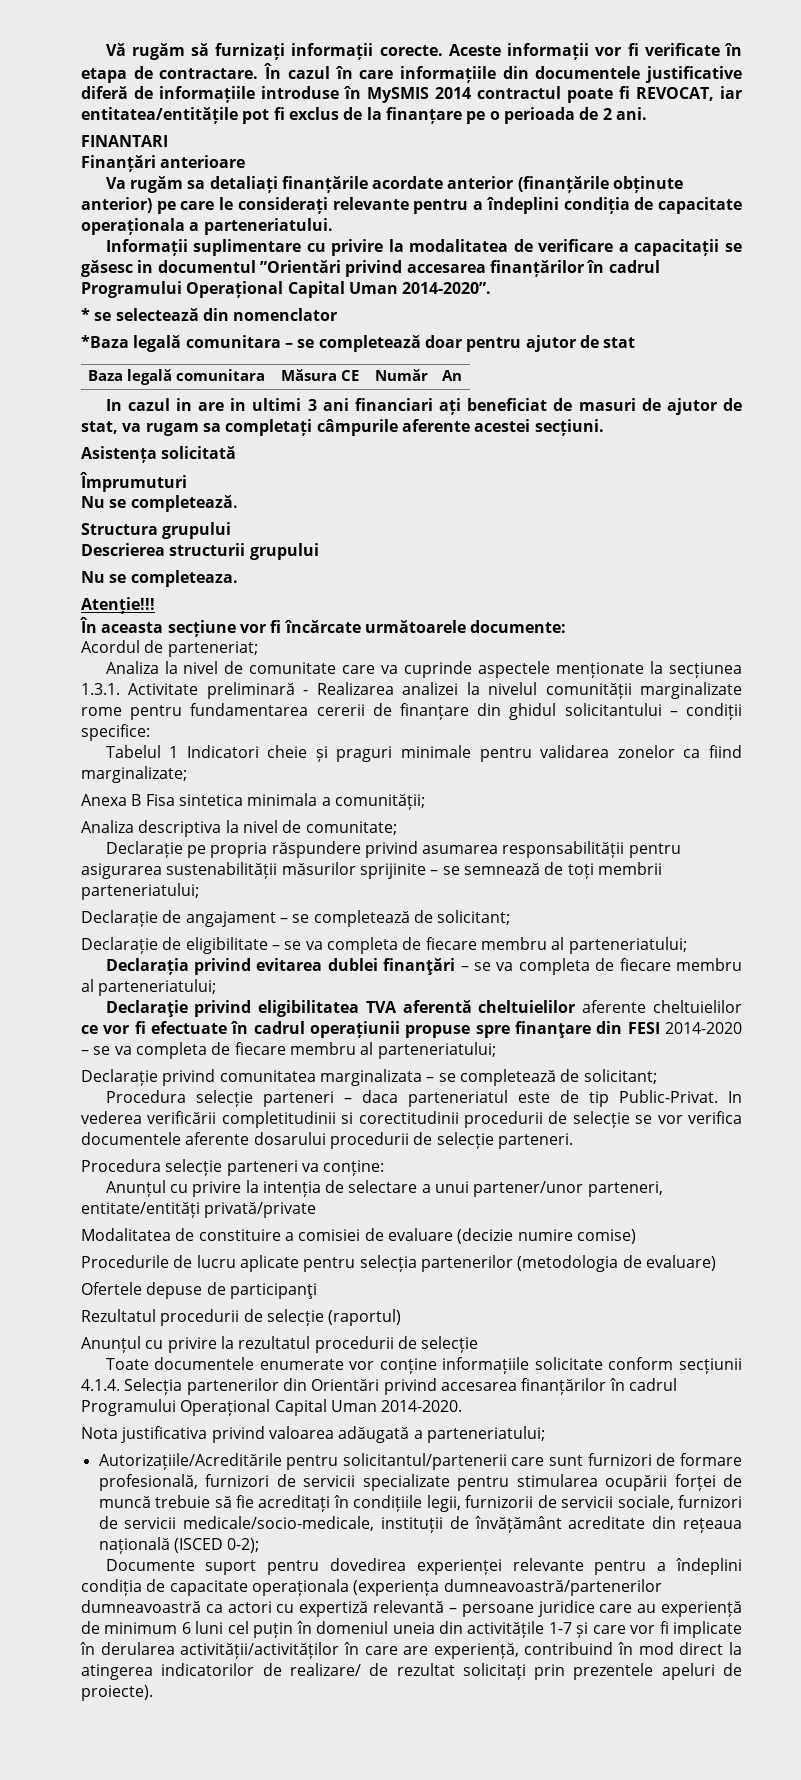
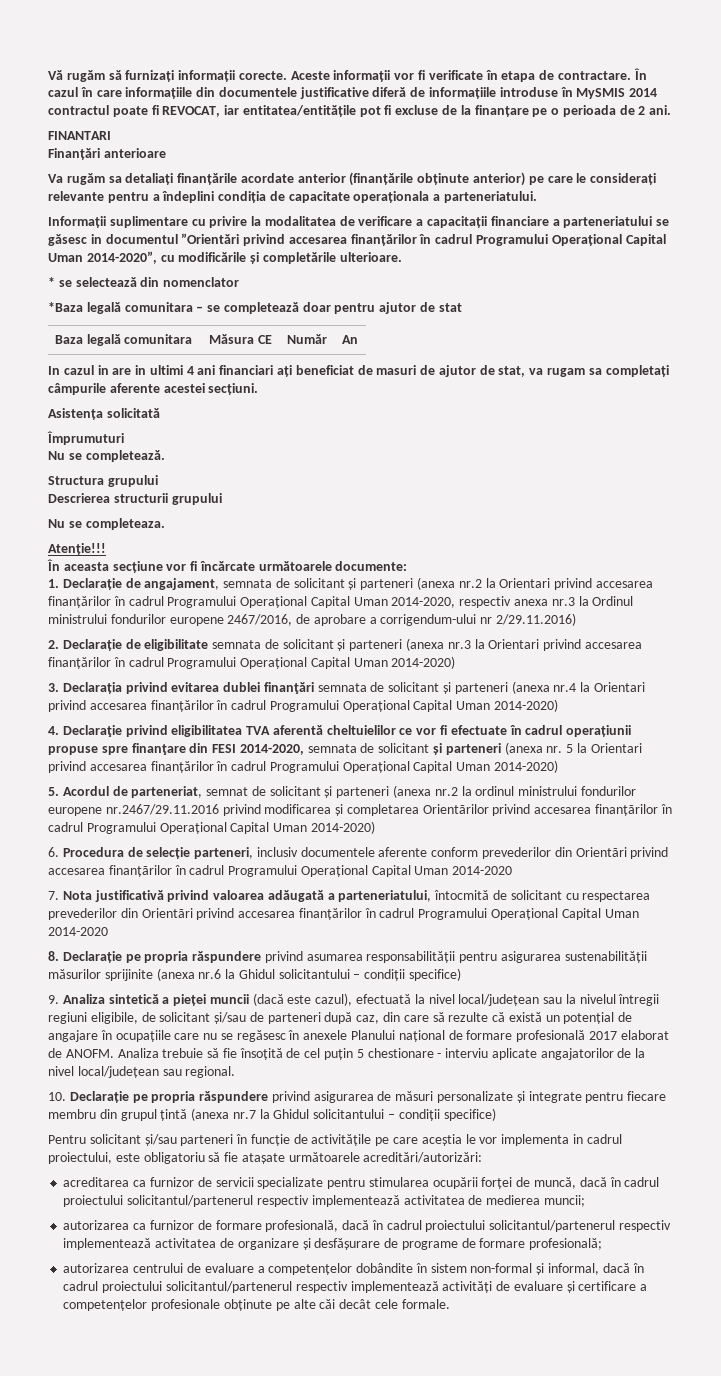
- În cazul în care informațiile din documentele justificative diferă de informațiile introduse în MySMIS 2014 contractul poate fi REVOCAT, iar entitatea/entitățile pot fi exclus de la finanțare pe o perioada de 2 ani.
+ În cazul în care informațiile din documentele justificative diferă de informațiile introduse în MySMIS 2014 contractul poate fi REVOCAT, iar entitatea/entitățile pot fi excluse de la finanțare pe o perioada de 2 ani.
- Informații suplimentare cu privire la modalitatea de verificare a capacitații se găsesc in documentul ”Orientări privind accesarea finanțărilor în cadrul Programului Operațional Capital Uman 2014-2020”.
+ Informații suplimentare cu privire la modalitatea de verificare a capacitații financiare a parteneriatului se găsesc in documentul ”Orientări privind accesarea finanțărilor în cadrul Programului Operațional Capital Uman 2014-2020”, cu modificările și completările ulterioare.
- In cazul in are in ultimi 3 ani financiari ați beneficiat de masuri de ajutor de stat, va rugam sa completați câmpurile aferente acestei secțiuni.
+ In cazul in are in ultimi 4 ani financiari ați beneficiat de masuri de ajutor de stat, va rugam sa completați câmpurile aferente acestei secțiuni.
- Acordul de parteneriat;
- Analiza la nivel de comunitate care va cuprinde aspectele menționate la secțiunea 1.3.1. Activitate preliminară - Realizarea analizei la nivelul comunității marginalizate rome pentru fundamentarea cererii de finanțare din ghidul solicitantului – condiții specifice:
- Tabelul 1 Indicatori cheie și praguri minimale pentru validarea zonelor ca fiind marginalizate;
- Anexa B Fisa sintetica minimala a comunității;
- Analiza descriptiva la nivel de comunitate;
- Declarație pe propria răspundere privind asumarea responsabilității pentru asigurarea sustenabilității măsurilor sprijinite – se semnează de toți membrii parteneriatului;
- Declarație de angajament – se completează de solicitant;
- Declarație de eligibilitate – se va completa de fiecare membru al parteneriatului;
- Declarația privind evitarea dublei finanţări – se va completa de fiecare membru al parteneriatului;
- Declaraţie privind eligibilitatea TVA aferentă cheltuielilor aferente cheltuielilor ce vor fi efectuate în cadrul operațiunii propuse spre finanţare din FESI 2014-2020 – se va completa de fiecare membru al parteneriatului;
- Declarație privind comunitatea marginalizata – se completează de solicitant;
- Procedura selecție parteneri – daca parteneriatul este de tip Public-Privat. In vederea verificării completitudinii si corectitudinii procedurii de selecție se vor verifica documentele aferente dosarului procedurii de selecție parteneri.
- Procedura selecție parteneri va conține:
- Anunțul cu privire la intenția de selectare a unui partener/unor parteneri, entitate/entități privată/private
- Modalitatea de constituire a comisiei de evaluare (decizie numire comise)
- Procedurile de lucru aplicate pentru selecția partenerilor (metodologia de evaluare)
- Ofertele depuse de participanţi
- Rezultatul procedurii de selecție (raportul)
- Anunțul cu privire la rezultatul procedurii de selecție
- Toate documentele enumerate vor conține informațiile solicitate conform secțiunii 4.1.4. Selecția partenerilor din Orientări privind accesarea finanțărilor în cadrul Programului Operațional Capital Uman 2014-2020.
- Nota justificativa privind valoarea adăugată a parteneriatului;
- Autorizațiile/Acreditările pentru solicitantul/partenerii care sunt furnizori de formare profesională, furnizori de servicii specializate pentru stimularea ocupării forței de muncă trebuie să fie acreditați în condițiile legii, furnizorii de servicii sociale, furnizori de servicii medicale/socio-medicale, instituții de învățământ acreditate din rețeaua națională (ISCED 0-2);
- Documente suport pentru dovedirea experienței relevante pentru a îndeplini condiția de capacitate operaționala (experiența dumneavoastră/partenerilor dumneavoastră ca actori cu expertiză relevantă – persoane juridice care au experiență de minimum 6 luni cel puțin în domeniul uneia din activitățile 1-7 și care vor fi implicate în derularea activității/activităților în care are experiență, contribuind în mod direct la atingerea indicatorilor de realizare/ de rezultat solicitați prin prezentele apeluri de proiecte).
+ 1. Declarație de angajament, semnata de solicitant și parteneri (anexa nr.2 la Orientari privind accesarea finanțărilor în cadrul Programului Operațional Capital Uman 2014-2020, respectiv anexa nr.3 la Ordinul ministrului fondurilor europene 2467/2016, de aprobare a corrigendum-ului nr 2/29.11.2016)
+ 2. Declarație de eligibilitate semnata de solicitant și parteneri (anexa nr.3 la Orientari privind accesarea finanțărilor în cadrul Programului Operațional Capital Uman 2014-2020)
+ 3. Declarația privind evitarea dublei finanţări semnata de solicitant și parteneri (anexa nr.4 la Orientari privind accesarea finanțărilor în cadrul Programului Operațional Capital Uman 2014-2020)
+ 4. Declaraţie privind eligibilitatea TVA aferentă cheltuielilor ce vor fi efectuate în cadrul operațiunii propuse spre finanţare din FESI 2014-2020, semnata de solicitant și parteneri (anexa nr. 5 la Orientari privind accesarea finanțărilor în cadrul Programului Operațional Capital Uman 2014-2020)
+ 5. Acordul de parteneriat, semnat de solicitant și parteneri (anexa nr.2 la ordinul ministrului fondurilor europene nr.2467/29.11.2016 privind modificarea și completarea Orientãrilor privind accesarea finanțãrilor în cadrul Programului Operațional Capital Uman 2014-2020)
+ 6. Procedura de selecție parteneri, inclusiv documentele aferente conform prevederilor din Orientãri privind accesarea finanțãrilor în cadrul Programului Operațional Capital Uman 2014-2020
+ 7. Nota justificativă privind valoarea adăugată a parteneriatului, întocmită de solicitant cu respectarea prevederilor din Orientãri privind accesarea finanțărilor în cadrul Programului Operațional Capital Uman 2014-2020
+ 8. Declarație pe propria răspundere privind asumarea responsabilității pentru asigurarea sustenabilității măsurilor sprijinite (anexa nr.6 la Ghidul solicitantului – condiții specifice)
+ 9. Analiza sintetică a pieței muncii (dacă este cazul), efectuată la nivel local/județean sau la nivelul întregii regiuni eligibile, de solicitant și/sau de parteneri după caz, din care să rezulte că există un potențial de angajare în ocupațiile care nu se regăsesc în anexele Planului național de formare profesională 2017 elaborat de ANOFM. Analiza trebuie să fie însoțită de cel puțin 5 chestionare - interviu aplicate angajatorilor de la nivel local/județean sau regional.
+ 10. Declarație pe propria răspundere privind asigurarea de măsuri personalizate și integrate pentru fiecare membru din grupul țintă (anexa nr.7 la Ghidul solicitantului – condiții specifice)
+ Pentru solicitant și/sau parteneri în funcție de activitățile pe care aceștia le vor implementa in cadrul proiectului, este obligatoriu să fie atașate următoarele acreditări/autorizări:
+ acreditarea ca furnizor de servicii specializate pentru stimularea ocupării forței de muncă, dacă în cadrul proiectului solicitantul/partenerul respectiv implementează activitatea de medierea muncii;
+ autorizarea ca furnizor de formare profesională, dacă în cadrul proiectului solicitantul/partenerul respectiv implementează activitatea de organizare și desfășurare de programe de formare profesională;
+ autorizarea centrului de evaluare a competențelor dobândite în sistem non-formal și informal, dacă în cadrul proiectului solicitantul/partenerul respectiv implementează activități de evaluare și certificare a competențelor profesionale obținute pe alte căi decât cele formale.

